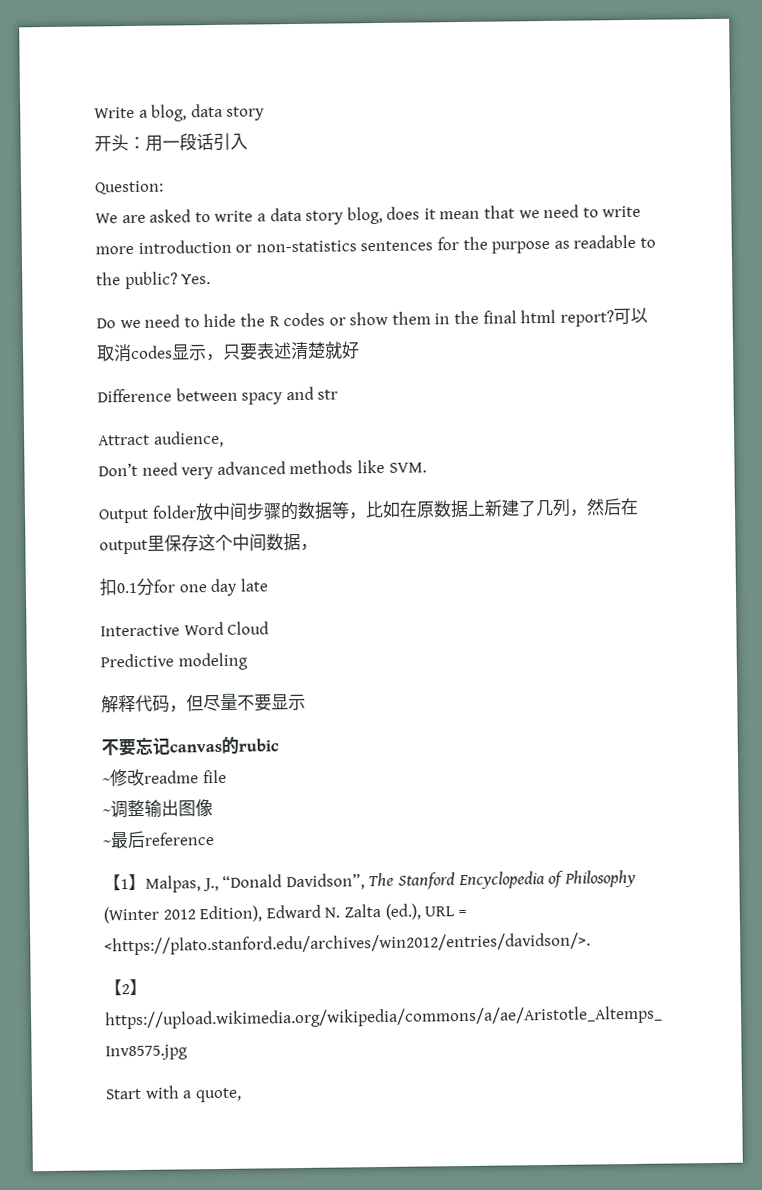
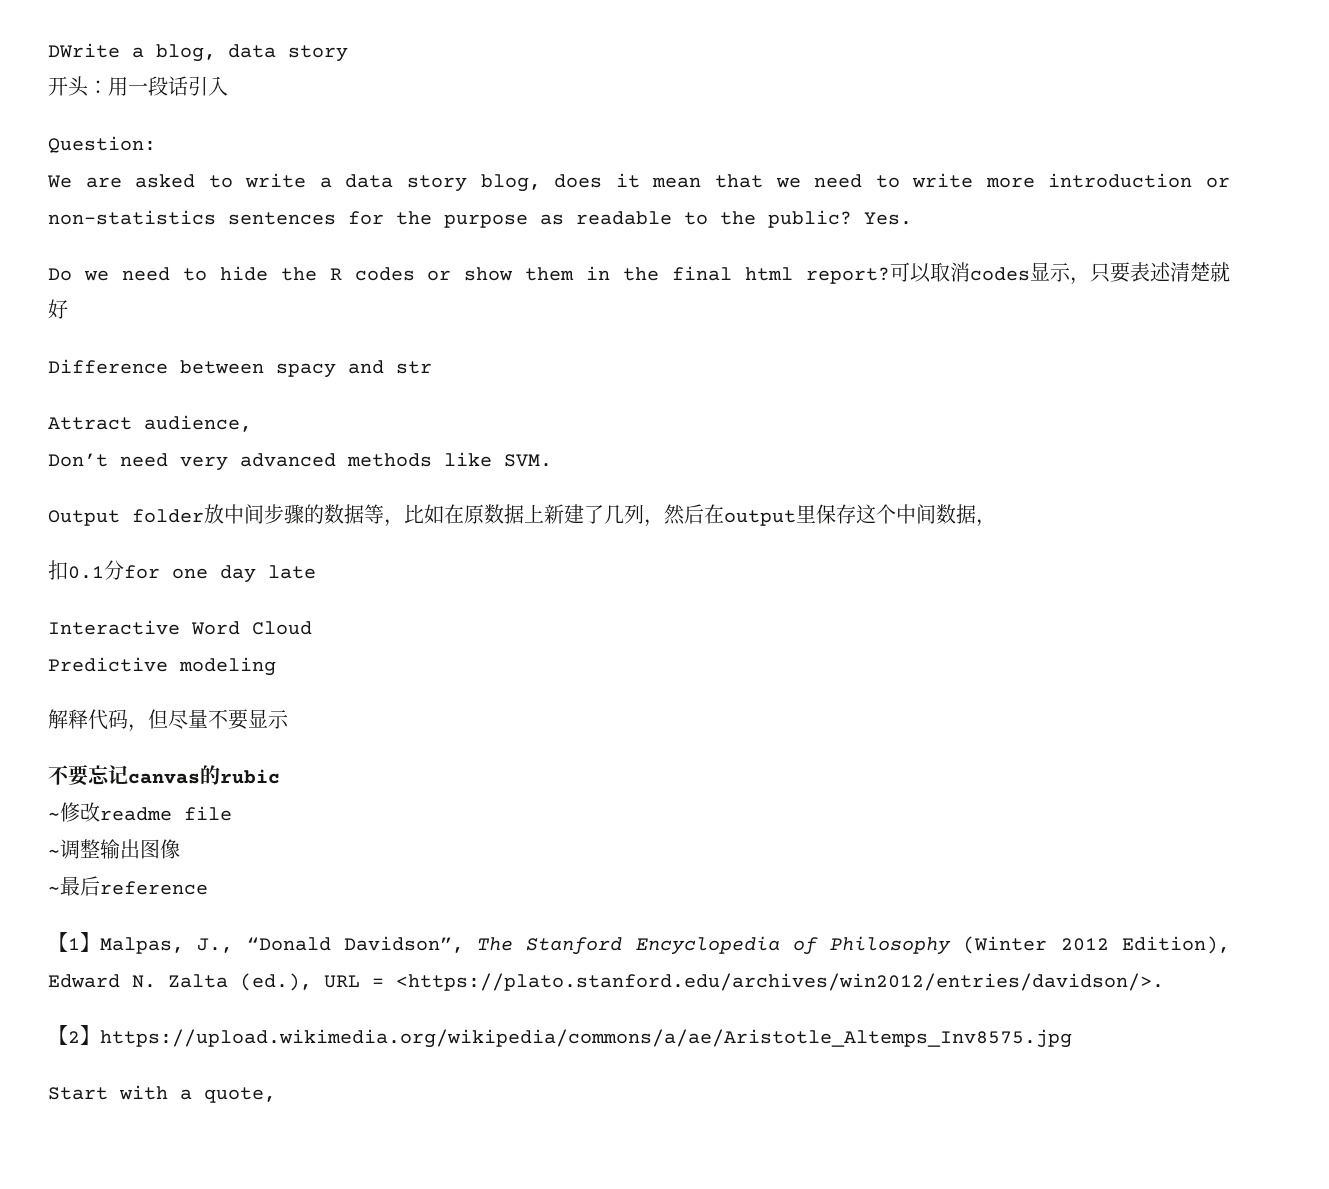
- Write a blog, data story
+ DWrite a blog, data story

